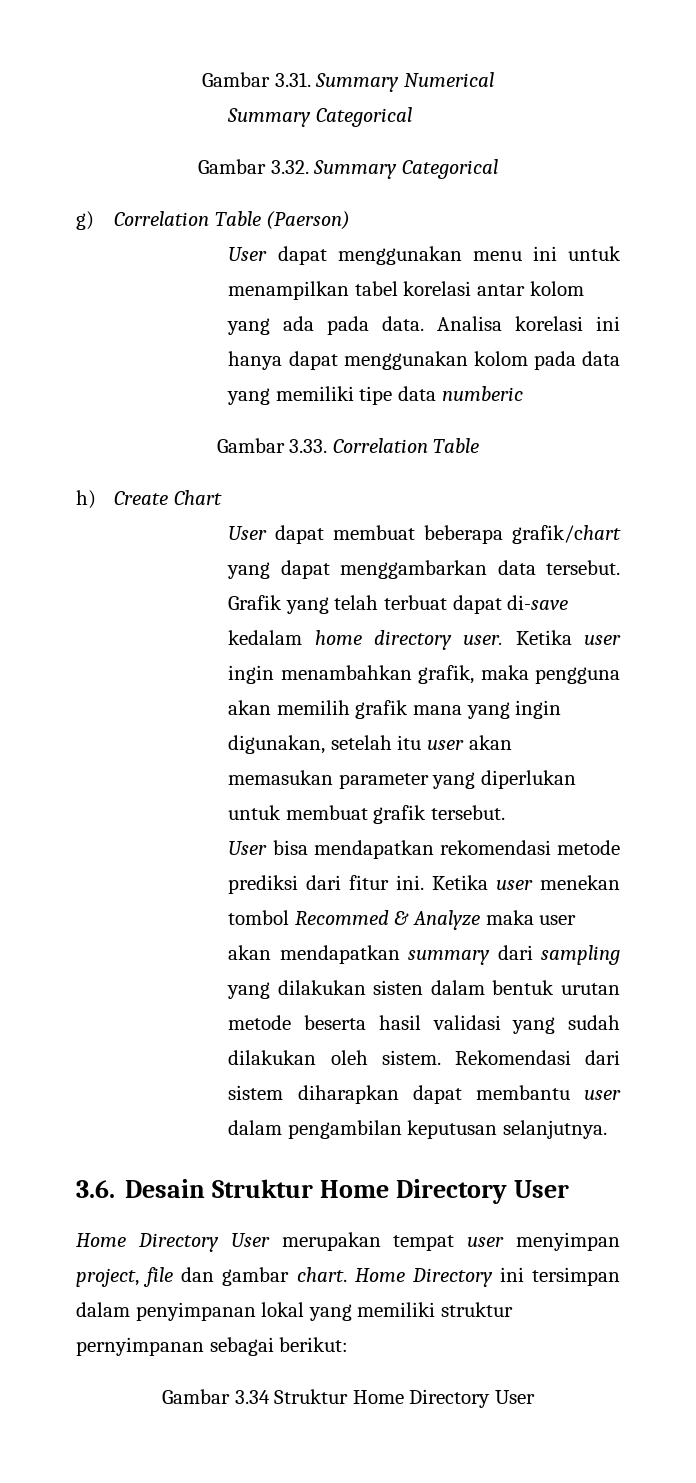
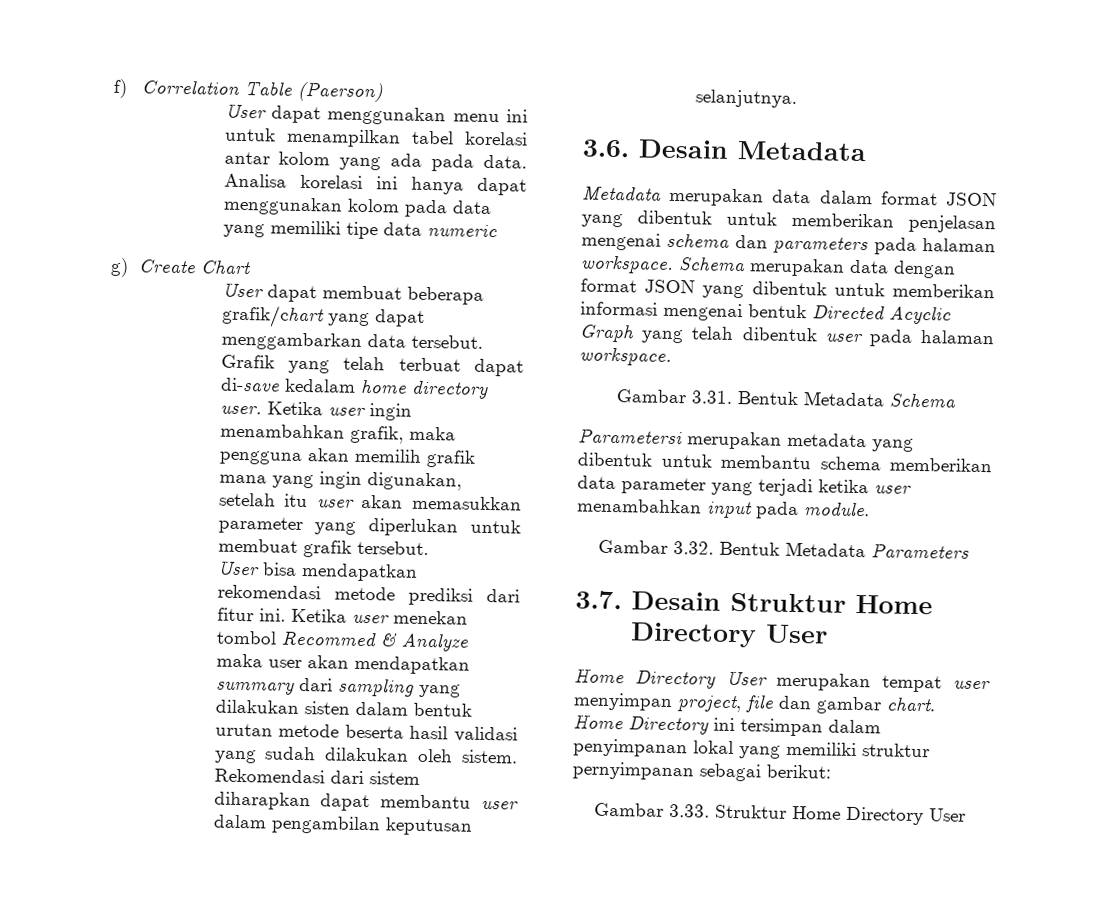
- Gambar 3.31. Summary Numerical
- Summary Categorical
- Gambar 3.32. Summary Categorical
- g) Correlation Table (Paerson)
+ f) Correlation Table (Paerson)
- Analisa korelasi ini hanya dapat menggunakan kolom pada data yang memiliki tipe data numberic
- Gambar 3.33. Correlation Table
- h) Create Chart
+ Analisa korelasi ini hanya dapat menggunakan kolom pada data yang memiliki tipe data numeric
+ g) Create Chart
- Ketika user ingin menambahkan grafik, maka pengguna akan memilih grafik mana yang ingin digunakan, setelah itu user akan memasukan parameter yang diperlukan untuk membuat grafik tersebut.
+ Ketika user ingin menambahkan grafik, maka pengguna akan memilih grafik mana yang ingin digunakan, setelah itu user akan memasukkan parameter yang diperlukan untuk membuat grafik tersebut.
- 3.6. Desain Struktur Home Directory User
+ 3.6. Desain Metadata
+ Metadata merupakan data dalam format JSON yang dibentuk untuk memberikan penjelasan mengenai schema dan parameters pada halaman workspace. Schema merupakan data dengan format JSON yang dibentuk untuk memberikan informasi mengenai bentuk Directed Acyclic Graph yang telah dibentuk user pada halaman workspace.
+ Gambar 3.31. Bentuk Metadata Schema
+ Parametersi merupakan metadata yang dibentuk untuk membantu schema memberikan data parameter yang terjadi ketika user menambahkan input pada module.
+ Gambar 3.32. Bentuk Metadata Parameters
+ 3.7. Desain Struktur Home Directory User
- Gambar 3.34 Struktur Home Directory User
+ Gambar 3.33. Struktur Home Directory User

